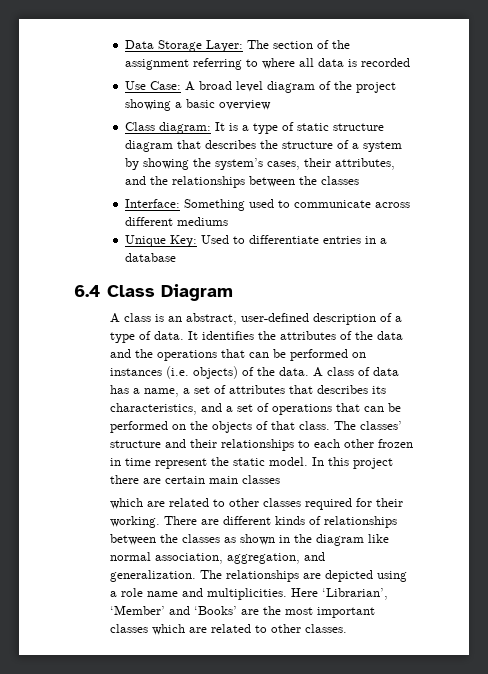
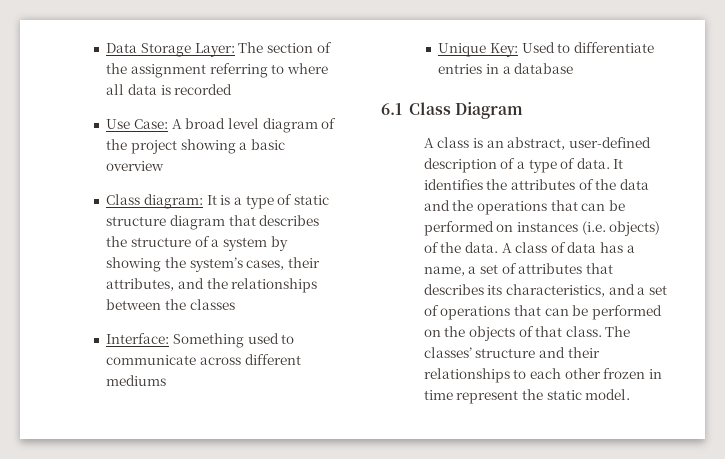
- 6.4 Class Diagram
+ 6.1 Class Diagram
- In this project there are certain main classes
- which are related to other classes required for their working. There are different kinds of relationships between the classes as shown in the diagram like normal association, aggregation, and generalization. The relationships are depicted using a role name and multiplicities. Here ‘Librarian’, ‘Member’ and ‘Books’ are the most important classes which are related to other classes.

